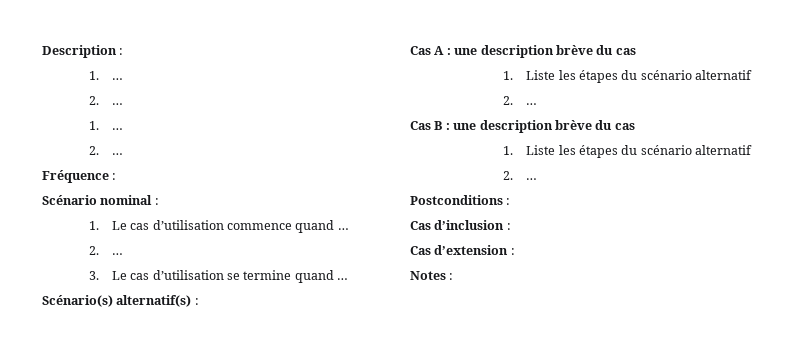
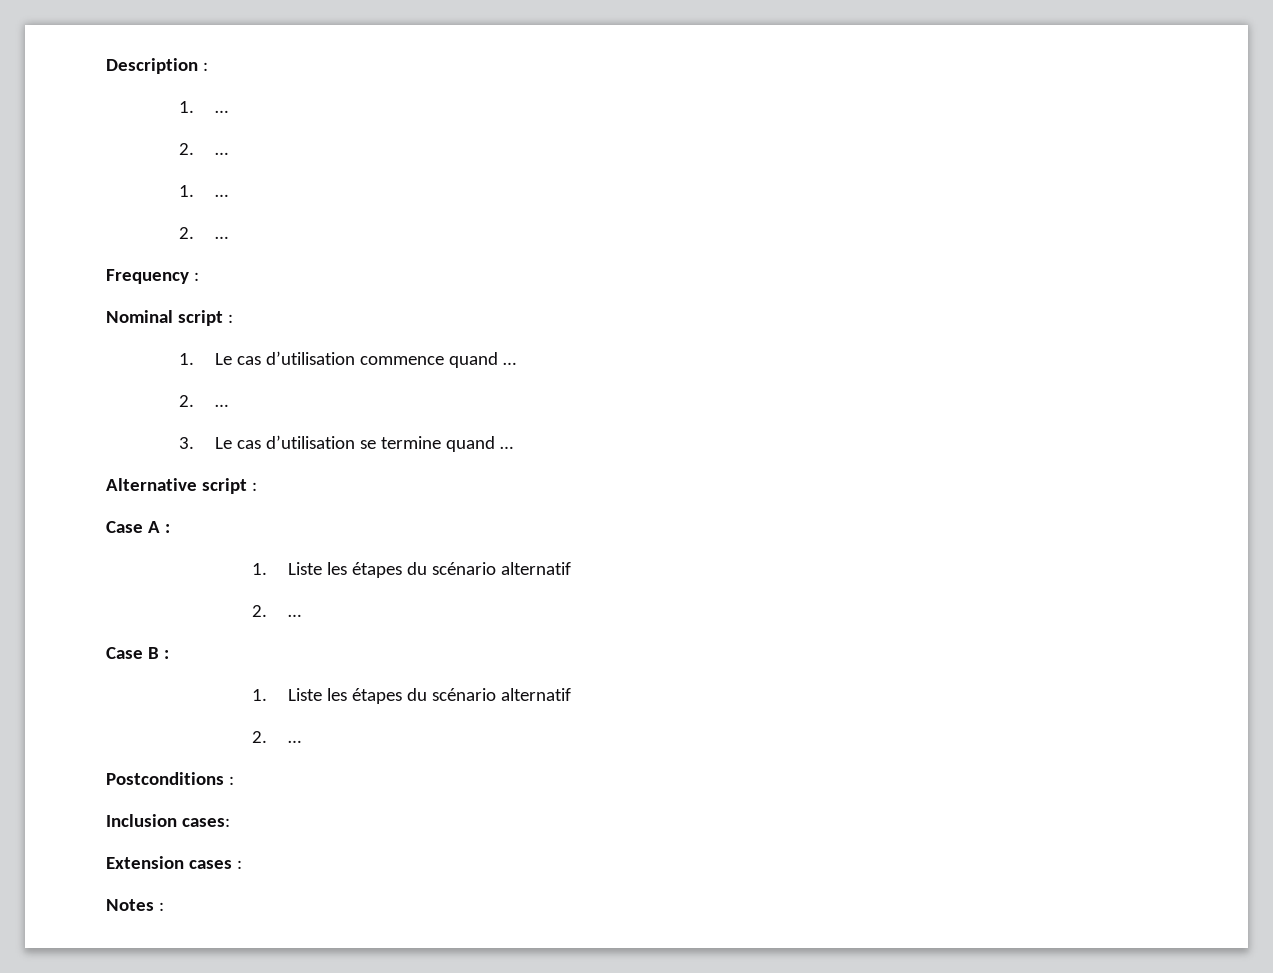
- Fréquence :
- Scénario nominal :
+ Frequency :
+ Nominal script :
- Scénario(s) alternatif(s) :
- Cas A : une description brève du cas
+ Alternative script :
+ Case A :
  1. Liste les étapes du scénario alternatif
  2. …
- Cas B : une description brève du cas
+ Case B :
- Cas d’inclusion :
- Cas d’extension :
+ Inclusion cases:
+ Extension cases :

